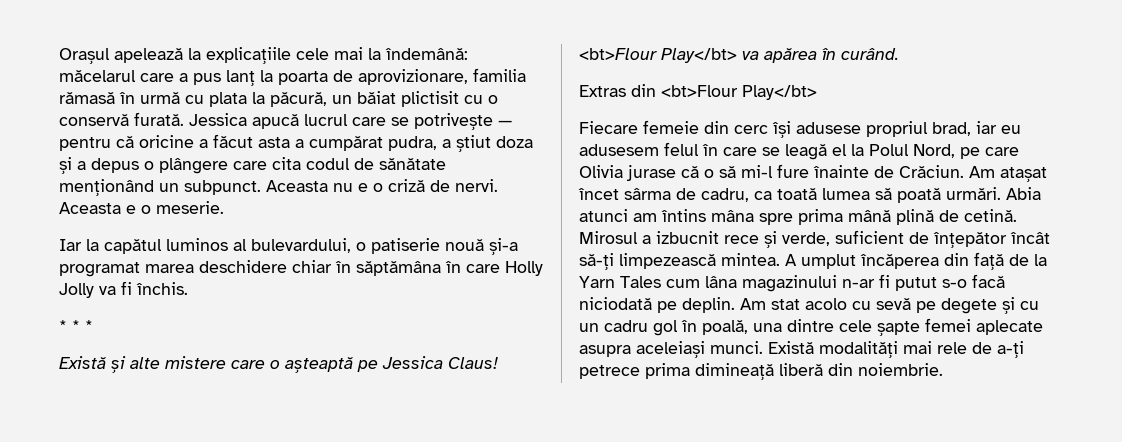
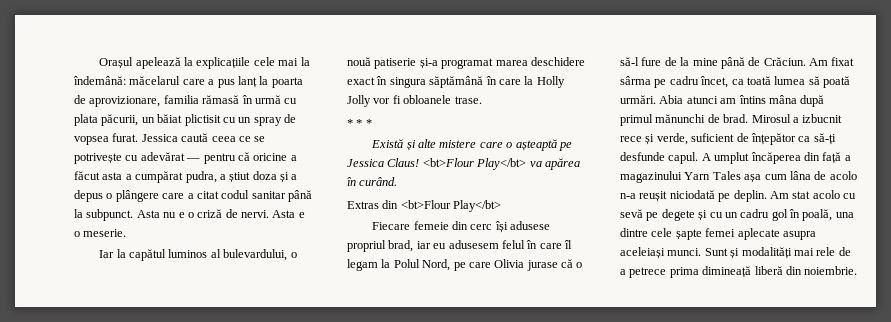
- Orașul apelează la explicațiile cele mai la îndemână: măcelarul care a pus lanț la poarta de aprovizionare, familia rămasă în urmă cu plata la păcură, un băiat plictisit cu o conservă furată. Jessica apucă lucrul care se potrivește — pentru că oricine a făcut asta a cumpărat pudra, a știut doza și a depus o plângere care cita codul de sănătate menționând un subpunct. Aceasta nu e o criză de nervi.
+ Orașul apelează la explicațiile cele mai la îndemână: măcelarul care a pus lanț la poarta de aprovizionare, familia rămasă în urmă cu plata păcurii, un băiat plictisit cu un spray de vopsea furat. Jessica caută ceea ce se potrivește cu adevărat — pentru că oricine a făcut asta a cumpărat pudra, a știut doza și a depus o plângere care a citat codul sanitar până la subpunct. Asta nu e o criză de nervi.
- Aceasta e o meserie.
+ Asta e o meserie.
- Iar la capătul luminos al bulevardului, o patiserie nouă și-a programat marea deschidere chiar în săptămâna în care Holly Jolly va fi închis.
+ Iar la capătul luminos al bulevardului, o nouă patiserie și-a programat marea deschidere exact în singura săptămână în care la Holly Jolly vor fi obloanele trase.
- Fiecare femeie din cerc își adusese propriul brad, iar eu adusesem felul în care se leagă el la Polul Nord, pe care Olivia jurase că o să mi-l fure înainte de Crăciun. Am atașat încet sârma de cadru, ca toată lumea să poată urmări.
+ Fiecare femeie din cerc își adusese propriul brad, iar eu adusesem felul în care îl legam la Polul Nord, pe care Olivia jurase că o să-l fure de la mine până de Crăciun. Am fixat sârma pe cadru încet, ca toată lumea să poată urmări.
- Abia atunci am întins mâna spre prima mână plină de cetină.
+ Abia atunci am întins mâna după primul mănunchi de brad.
- Mirosul a izbucnit rece și verde, suficient de înțepător încât să-ți limpezească mintea.
+ Mirosul a izbucnit rece și verde, suficient de înțepător ca să-ți desfunde capul.
- A umplut încăperea din față de la Yarn Tales cum lâna magazinului n-ar fi putut s-o facă niciodată pe deplin.
+ A umplut încăperea din față a magazinului Yarn Tales așa cum lâna de acolo n-a reușit niciodată pe deplin.
- Există modalități mai rele de a-ți petrece prima dimineață liberă din noiembrie.
+ Sunt și modalități mai rele de a petrece prima dimineață liberă din noiembrie.

